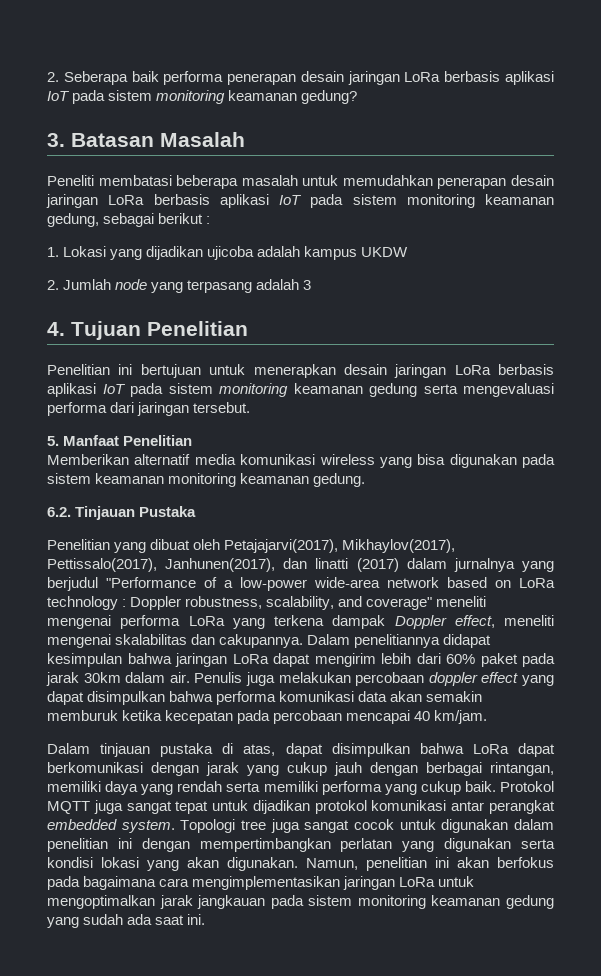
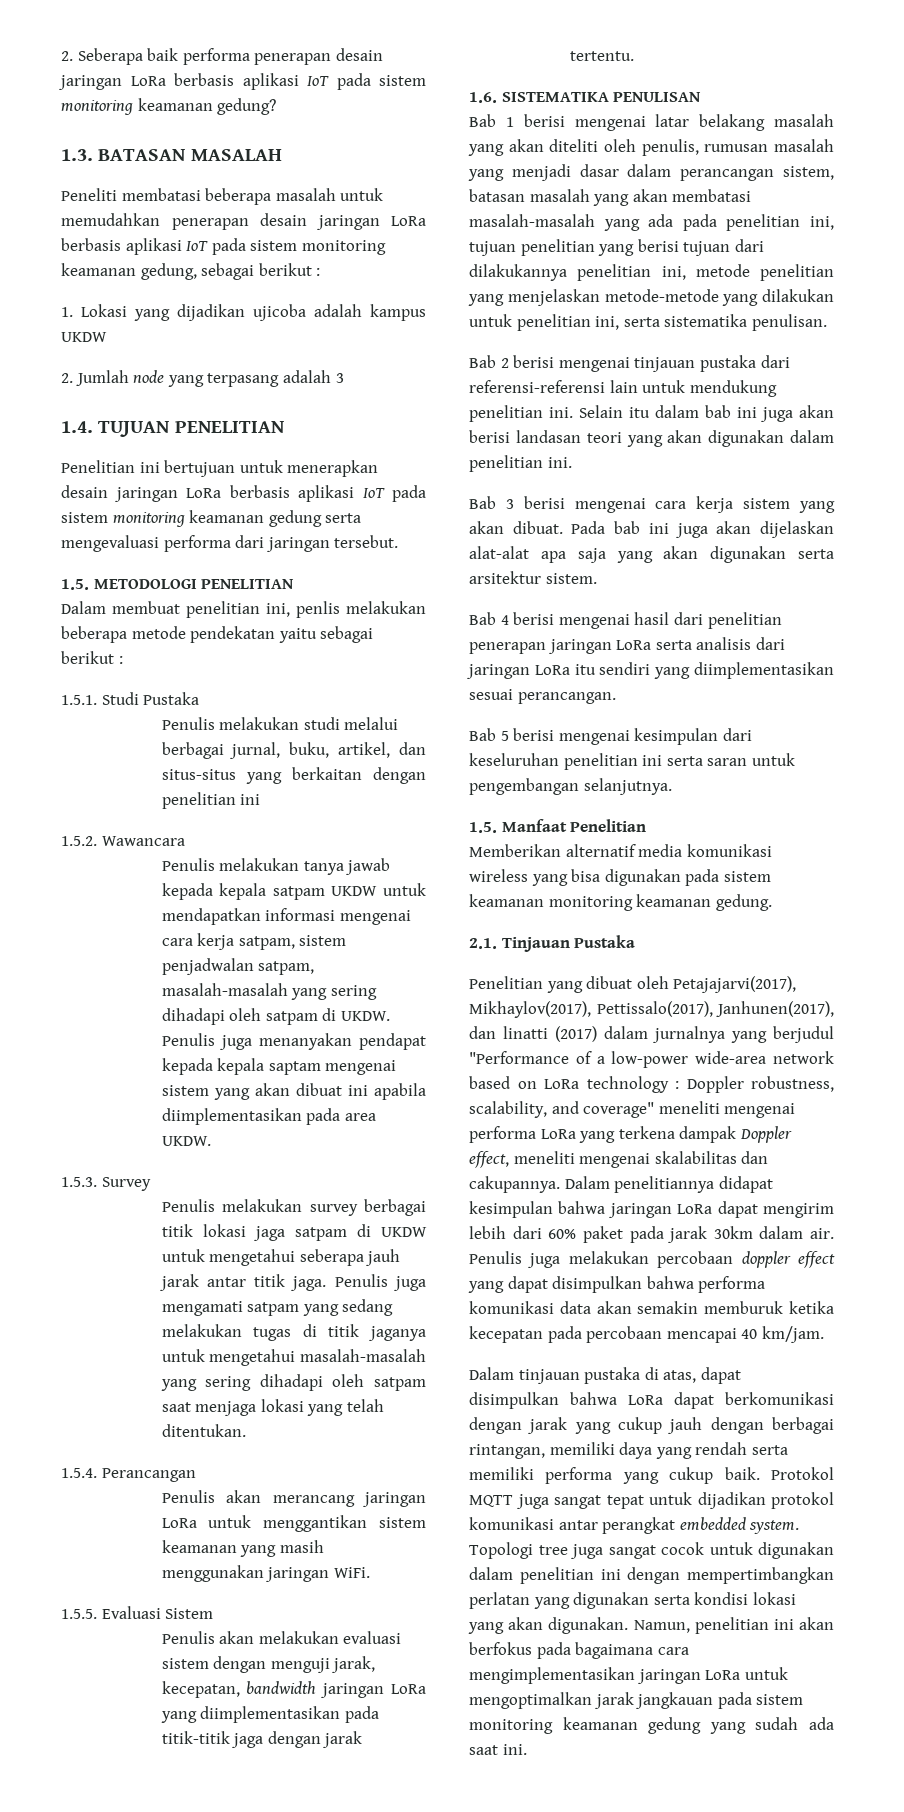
- 3. Batasan Masalah
+ 1.3. BATASAN MASALAH
- 4. Tujuan Penelitian
+ 1.4. TUJUAN PENELITIAN
- 5. Manfaat Penelitian
+ 1.5. METODOLOGI PENELITIAN
+ Dalam membuat penelitian ini, penlis melakukan beberapa metode pendekatan yaitu sebagai berikut :
+ 1.5.1. Studi Pustaka
+ Penulis melakukan studi melalui berbagai jurnal, buku, artikel, dan situs-situs yang berkaitan dengan penelitian ini
+ 1.5.2. Wawancara
+ Penulis melakukan tanya jawab kepada kepala satpam UKDW untuk mendapatkan informasi mengenai cara kerja satpam, sistem penjadwalan satpam, masalah-masalah yang sering dihadapi oleh satpam di UKDW. Penulis juga menanyakan pendapat kepada kepala saptam mengenai sistem yang akan dibuat ini apabila diimplementasikan pada area UKDW.
+ 1.5.3. Survey
+ Penulis melakukan survey berbagai titik lokasi jaga satpam di UKDW untuk mengetahui seberapa jauh jarak antar titik jaga. Penulis juga mengamati satpam yang sedang melakukan tugas di titik jaganya untuk mengetahui masalah-masalah yang sering dihadapi oleh satpam saat menjaga lokasi yang telah ditentukan.
+ 1.5.4. Perancangan
+ Penulis akan merancang jaringan LoRa untuk menggantikan sistem keamanan yang masih menggunakan jaringan WiFi.
+ 1.5.5. Evaluasi Sistem
+ Penulis akan melakukan evaluasi sistem dengan menguji jarak, kecepatan, bandwidth jaringan LoRa yang diimplementasikan pada titik-titik jaga dengan jarak tertentu.
+ 1.6. SISTEMATIKA PENULISAN
+ Bab 1 berisi mengenai latar belakang masalah yang akan diteliti oleh penulis, rumusan masalah yang menjadi dasar dalam perancangan sistem, batasan masalah yang akan membatasi masalah-masalah yang ada pada penelitian ini, tujuan penelitian yang berisi tujuan dari dilakukannya penelitian ini, metode penelitian yang menjelaskan metode-metode yang dilakukan untuk penelitian ini, serta sistematika penulisan.
+ Bab 2 berisi mengenai tinjauan pustaka dari referensi-referensi lain untuk mendukung penelitian ini. Selain itu dalam bab ini juga akan berisi landasan teori yang akan digunakan dalam penelitian ini.
+ Bab 3 berisi mengenai cara kerja sistem yang akan dibuat. Pada bab ini juga akan dijelaskan alat-alat apa saja yang akan digunakan serta arsitektur sistem.
+ Bab 4 berisi mengenai hasil dari penelitian penerapan jaringan LoRa serta analisis dari jaringan LoRa itu sendiri yang diimplementasikan sesuai perancangan.
+ Bab 5 berisi mengenai kesimpulan dari keseluruhan penelitian ini serta saran untuk pengembangan selanjutnya.
+ 1.5. Manfaat Penelitian
- 6.2. Tinjauan Pustaka
+ 2.1. Tinjauan Pustaka

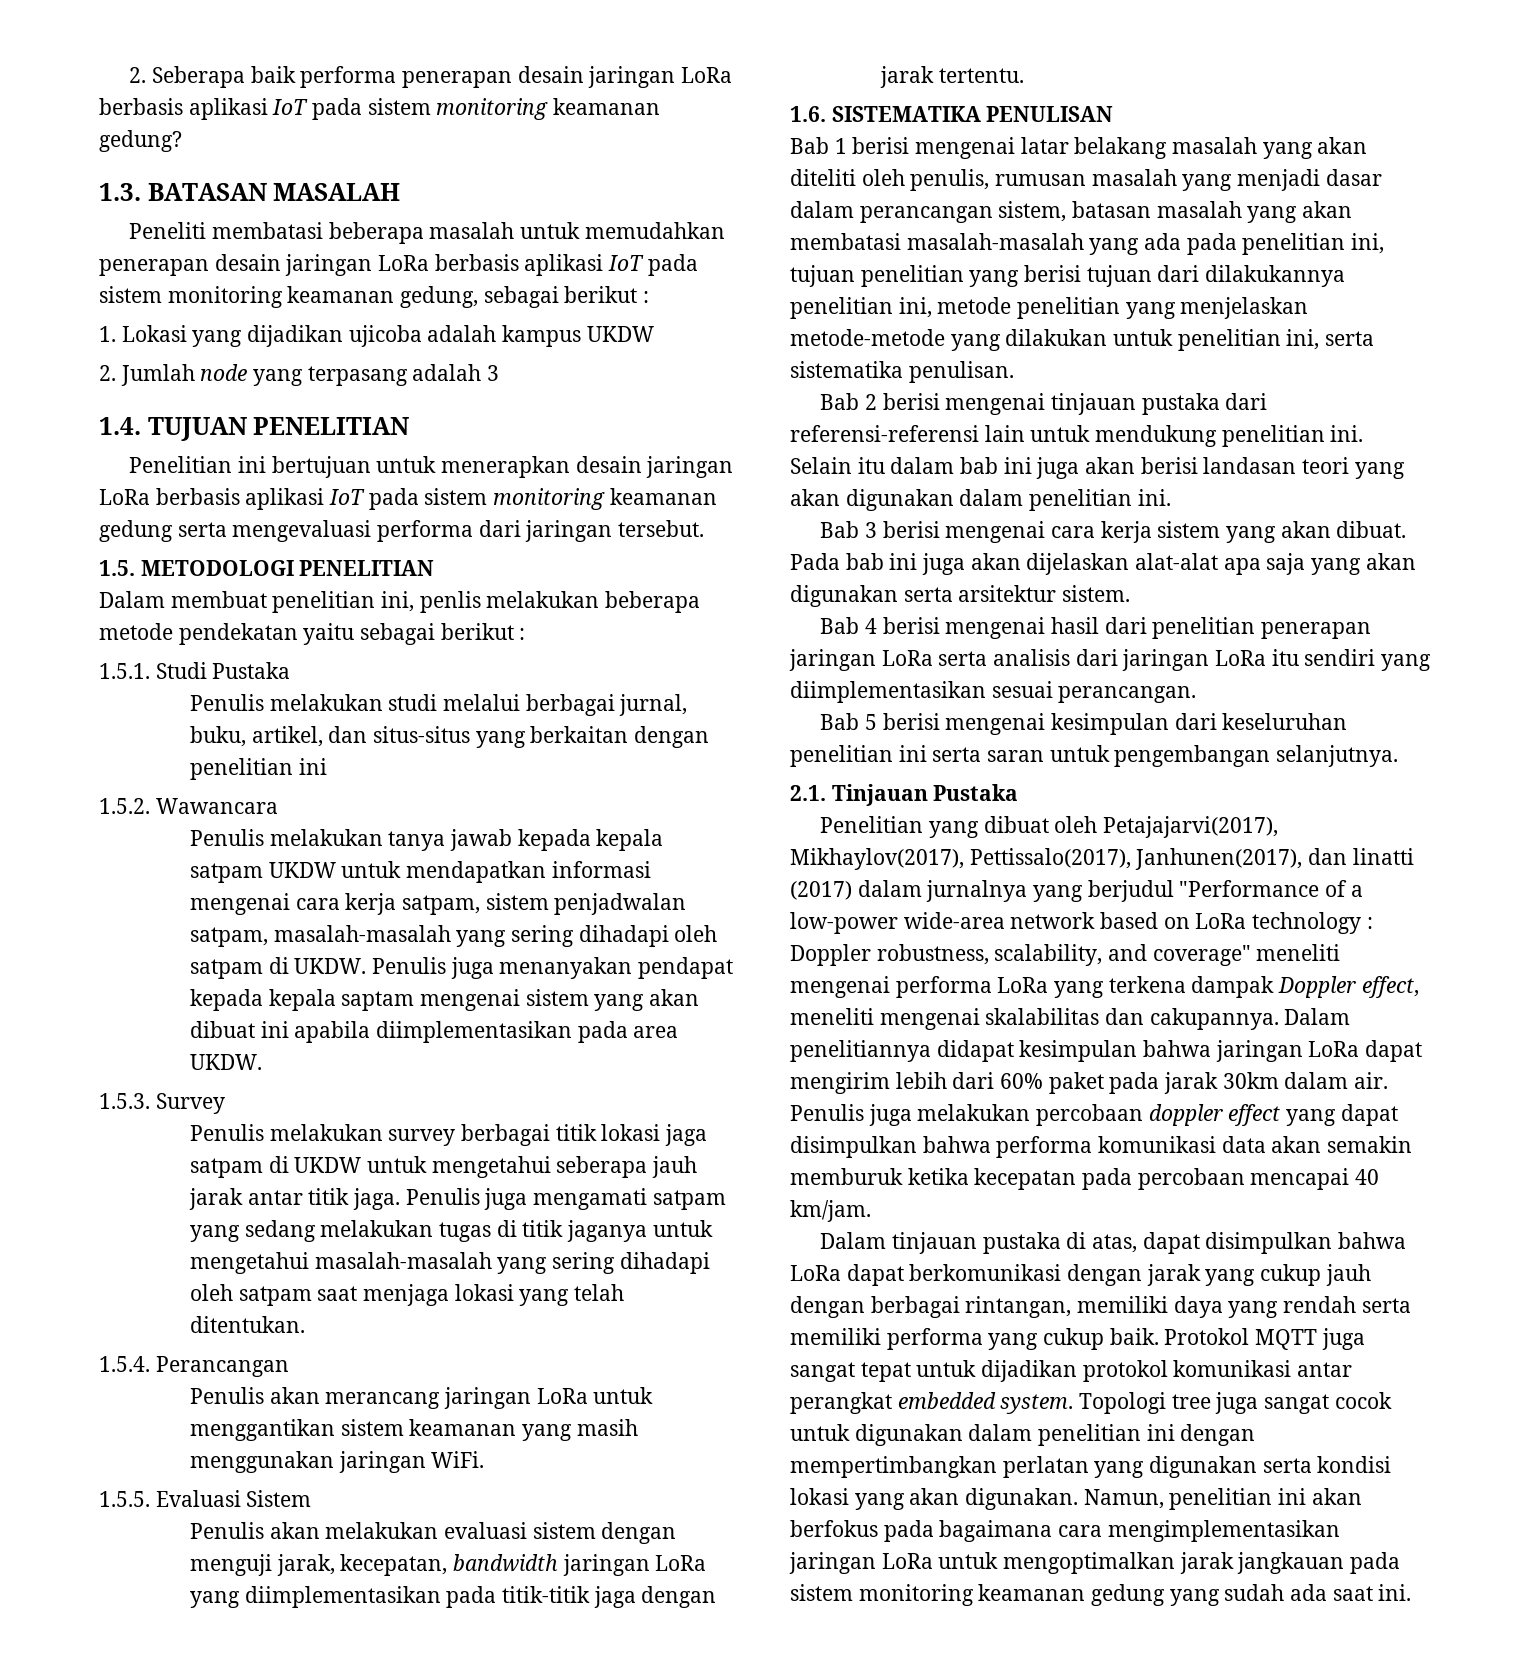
- 1.5. Manfaat Penelitian
- Memberikan alternatif media komunikasi wireless yang bisa digunakan pada sistem keamanan monitoring keamanan gedung.

